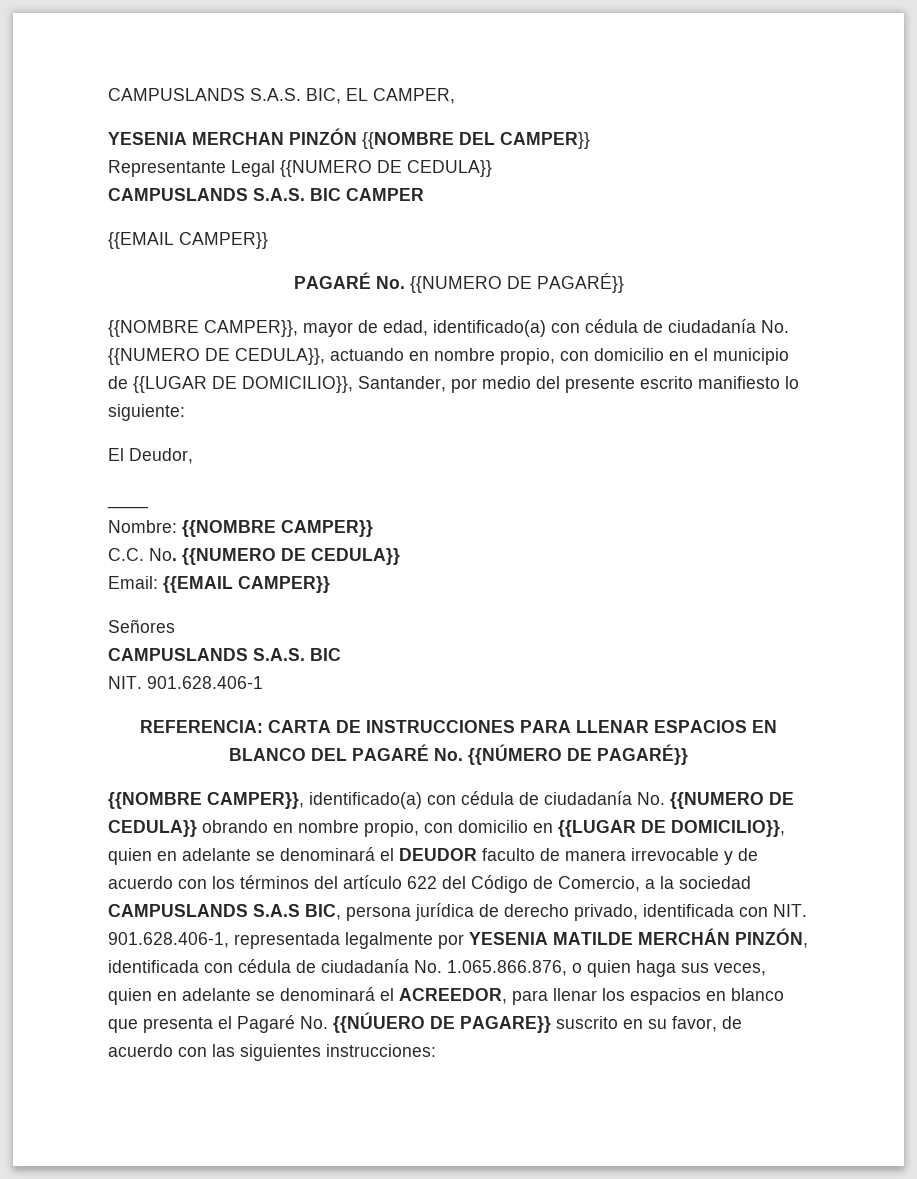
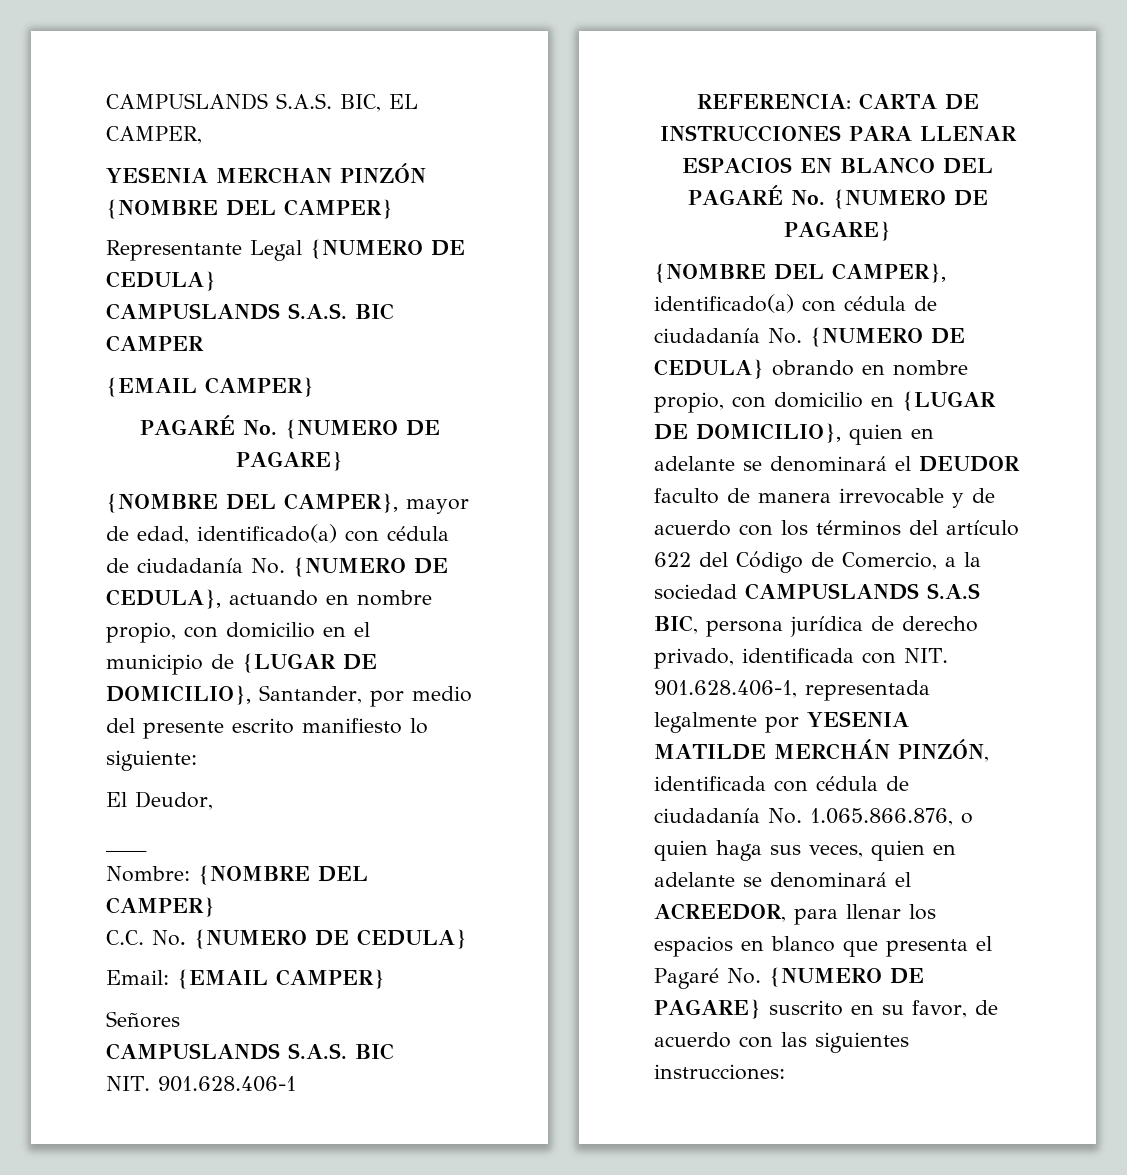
- YESENIA MERCHAN PINZÓN {{NOMBRE DEL CAMPER}}
+ YESENIA MERCHAN PINZÓN {NOMBRE DEL CAMPER}
- Representante Legal {{NUMERO DE CEDULA}}
+ Representante Legal {NUMERO DE CEDULA}
  CAMPUSLANDS S.A.S. BIC CAMPER
- {{EMAIL CAMPER}}
- PAGARÉ No. {{NUMERO DE PAGARÉ}}
- {{NOMBRE CAMPER}}, mayor de edad, identificado(a) con cédula de ciudadanía No. {{NUMERO DE CEDULA}}, actuando en nombre propio, con domicilio en el municipio de {{LUGAR DE DOMICILIO}}, Santander, por medio del presente escrito manifiesto lo siguiente:
+ {EMAIL CAMPER}
+ PAGARÉ No. {NUMERO DE PAGARE}
+ {NOMBRE DEL CAMPER}, mayor de edad, identificado(a) con cédula de ciudadanía No. {NUMERO DE CEDULA}, actuando en nombre propio, con domicilio en el municipio de {LUGAR DE DOMICILIO}, Santander, por medio del presente escrito manifiesto lo siguiente:
- Nombre: {{NOMBRE CAMPER}}
+ Nombre: {NOMBRE DEL CAMPER}
- C.C. No. {{NUMERO DE CEDULA}}
+ C.C. No. {NUMERO DE CEDULA}
- Email: {{EMAIL CAMPER}}
+ Email: {EMAIL CAMPER}
- CARTA DE INSTRUCCIONES PARA LLENAR ESPACIOS EN BLANCO DEL PAGARÉ No. {{NÚMERO DE PAGARÉ}}
- {{NOMBRE CAMPER}}, identificado(a) con cédula de ciudadanía No. {{NUMERO DE CEDULA}} obrando en nombre propio, con domicilio en {{LUGAR DE DOMICILIO}}, quien en adelante se denominará el DEUDOR faculto de manera irrevocable y de acuerdo con los términos del artículo 622 del Código de Comercio, a la sociedad CAMPUSLANDS S.A.S BIC, persona jurídica de derecho privado, identificada con NIT. 901.628.406-1, representada legalmente por YESENIA MATILDE MERCHÁN PINZÓN, identificada con cédula de ciudadanía No. 1.065.866.876, o quien haga sus veces, quien en adelante se denominará el ACREEDOR, para llenar los espacios en blanco que presenta el Pagaré No. {{NÚUERO DE PAGARE}} suscrito en su favor, de acuerdo con las siguientes instrucciones:
+ CARTA DE INSTRUCCIONES PARA LLENAR ESPACIOS EN BLANCO DEL PAGARÉ No. {NUMERO DE PAGARE}
+ {NOMBRE DEL CAMPER}, identificado(a) con cédula de ciudadanía No. {NUMERO DE CEDULA} obrando en nombre propio, con domicilio en {LUGAR DE DOMICILIO}, quien en adelante se denominará el DEUDOR faculto de manera irrevocable y de acuerdo con los términos del artículo 622 del Código de Comercio, a la sociedad CAMPUSLANDS S.A.S BIC, persona jurídica de derecho privado, identificada con NIT. 901.628.406-1, representada legalmente por YESENIA MATILDE MERCHÁN PINZÓN, identificada con cédula de ciudadanía No. 1.065.866.876, o quien haga sus veces, quien en adelante se denominará el ACREEDOR, para llenar los espacios en blanco que presenta el Pagaré No. {NUMERO DE PAGARE} suscrito en su favor, de acuerdo con las siguientes instrucciones:

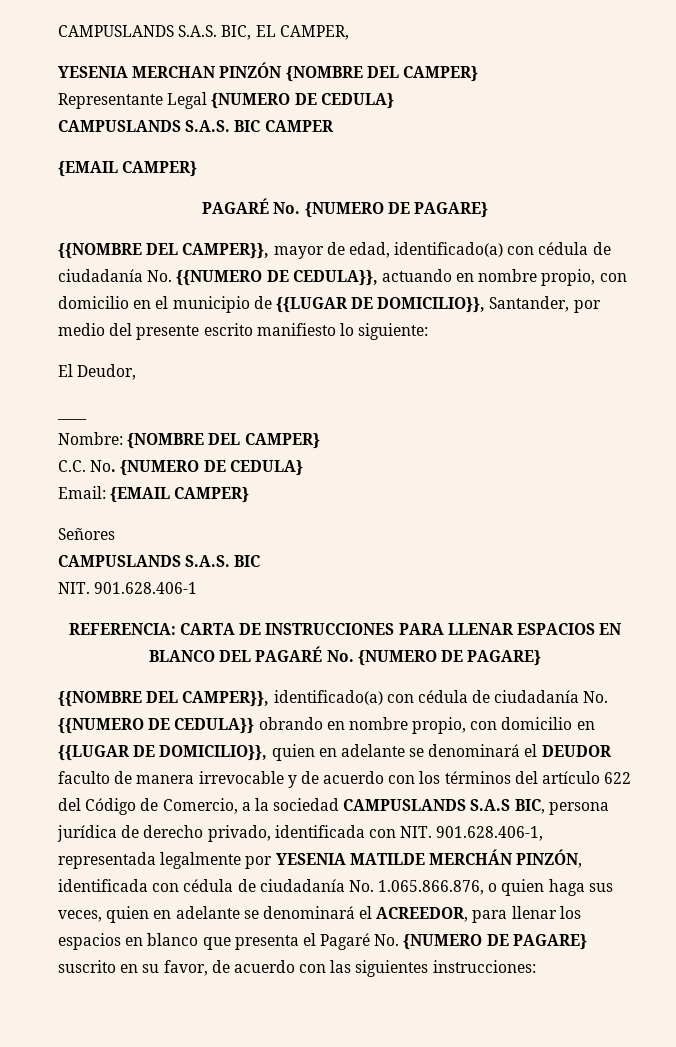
- {NOMBRE DEL CAMPER}, mayor de edad, identificado(a) con cédula de ciudadanía No. {NUMERO DE CEDULA}, actuando en nombre propio, con domicilio en el municipio de {LUGAR DE DOMICILIO}, Santander, por medio del presente escrito manifiesto lo siguiente:
+ {{NOMBRE DEL CAMPER}}, mayor de edad, identificado(a) con cédula de ciudadanía No. {{NUMERO DE CEDULA}}, actuando en nombre propio, con domicilio en el municipio de {{LUGAR DE DOMICILIO}}, Santander, por medio del presente escrito manifiesto lo siguiente:
- {NOMBRE DEL CAMPER}, identificado(a) con cédula de ciudadanía No. {NUMERO DE CEDULA} obrando en nombre propio, con domicilio en {LUGAR DE DOMICILIO}, quien en adelante se denominará el DEUDOR faculto de manera irrevocable y de acuerdo con los términos del artículo 622 del Código de Comercio, a la sociedad CAMPUSLANDS S.A.S BIC, persona jurídica de derecho privado, identificada con NIT. 901.628.406-1, representada legalmente por YESENIA MATILDE MERCHÁN PINZÓN, identificada con cédula de ciudadanía No. 1.065.866.876, o quien haga sus veces, quien en adelante se denominará el ACREEDOR, para llenar los espacios en blanco que presenta el Pagaré No. {NUMERO DE PAGARE} suscrito en su favor, de acuerdo con las siguientes instrucciones:
+ {{NOMBRE DEL CAMPER}}, identificado(a) con cédula de ciudadanía No. {{NUMERO DE CEDULA}} obrando en nombre propio, con domicilio en {{LUGAR DE DOMICILIO}}, quien en adelante se denominará el DEUDOR faculto de manera irrevocable y de acuerdo con los términos del artículo 622 del Código de Comercio, a la sociedad CAMPUSLANDS S.A.S BIC, persona jurídica de derecho privado, identificada con NIT. 901.628.406-1, representada legalmente por YESENIA MATILDE MERCHÁN PINZÓN, identificada con cédula de ciudadanía No. 1.065.866.876, o quien haga sus veces, quien en adelante se denominará el ACREEDOR, para llenar los espacios en blanco que presenta el Pagaré No. {NUMERO DE PAGARE} suscrito en su favor, de acuerdo con las siguientes instrucciones:

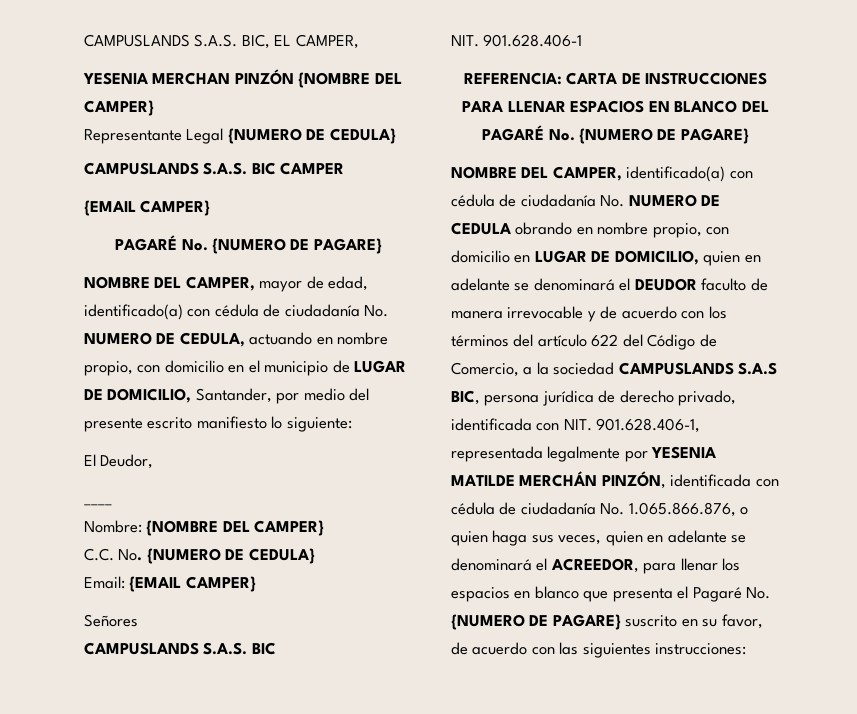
- {{NOMBRE DEL CAMPER}}, mayor de edad, identificado(a) con cédula de ciudadanía No. {{NUMERO DE CEDULA}}, actuando en nombre propio, con domicilio en el municipio de {{LUGAR DE DOMICILIO}}, Santander, por medio del presente escrito manifiesto lo siguiente:
+ NOMBRE DEL CAMPER, mayor de edad, identificado(a) con cédula de ciudadanía No. NUMERO DE CEDULA, actuando en nombre propio, con domicilio en el municipio de LUGAR DE DOMICILIO, Santander, por medio del presente escrito manifiesto lo siguiente:
- {{NOMBRE DEL CAMPER}}, identificado(a) con cédula de ciudadanía No. {{NUMERO DE CEDULA}} obrando en nombre propio, con domicilio en {{LUGAR DE DOMICILIO}}, quien en adelante se denominará el DEUDOR faculto de manera irrevocable y de acuerdo con los términos del artículo 622 del Código de Comercio, a la sociedad CAMPUSLANDS S.A.S BIC, persona jurídica de derecho privado, identificada con NIT. 901.628.406-1, representada legalmente por YESENIA MATILDE MERCHÁN PINZÓN, identificada con cédula de ciudadanía No. 1.065.866.876, o quien haga sus veces, quien en adelante se denominará el ACREEDOR, para llenar los espacios en blanco que presenta el Pagaré No. {NUMERO DE PAGARE} suscrito en su favor, de acuerdo con las siguientes instrucciones:
+ NOMBRE DEL CAMPER, identificado(a) con cédula de ciudadanía No. NUMERO DE CEDULA obrando en nombre propio, con domicilio en LUGAR DE DOMICILIO, quien en adelante se denominará el DEUDOR faculto de manera irrevocable y de acuerdo con los términos del artículo 622 del Código de Comercio, a la sociedad CAMPUSLANDS S.A.S BIC, persona jurídica de derecho privado, identificada con NIT. 901.628.406-1, representada legalmente por YESENIA MATILDE MERCHÁN PINZÓN, identificada con cédula de ciudadanía No. 1.065.866.876, o quien haga sus veces, quien en adelante se denominará el ACREEDOR, para llenar los espacios en blanco que presenta el Pagaré No. {NUMERO DE PAGARE} suscrito en su favor, de acuerdo con las siguientes instrucciones:

